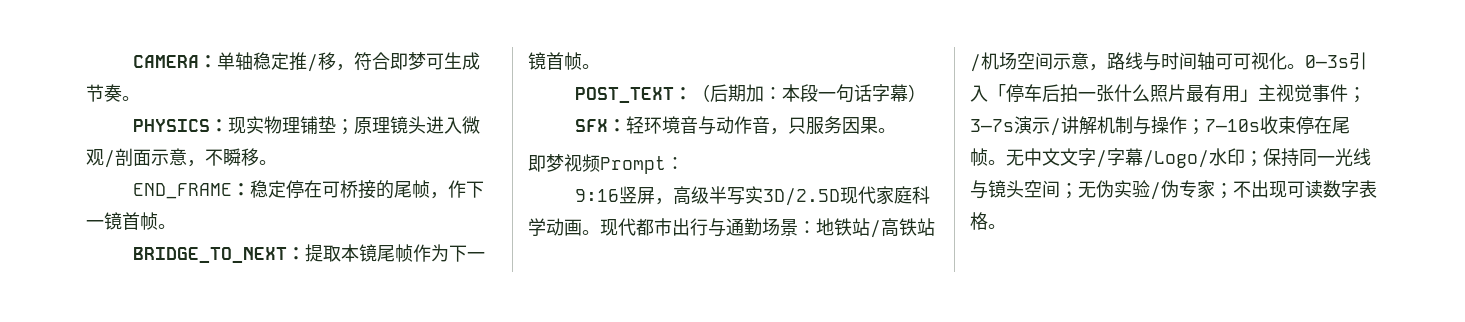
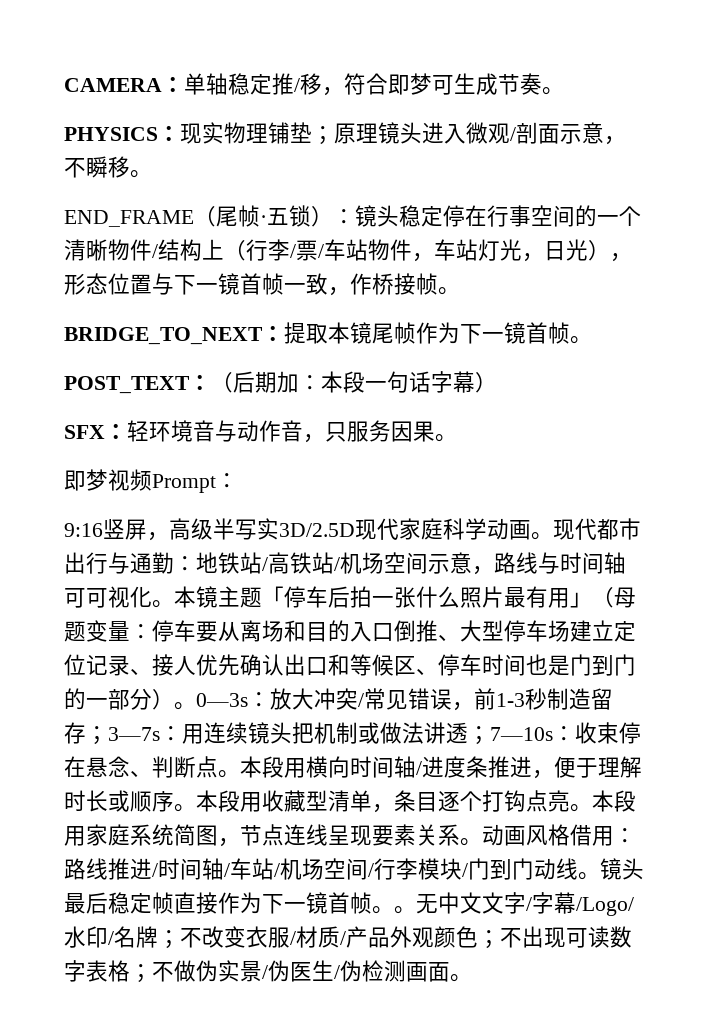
- END_FRAME：稳定停在可桥接的尾帧，作下一镜首帧。
+ END_FRAME（尾帧·五锁）：镜头稳定停在行事空间的一个清晰物件/结构上（行李/票/车站物件，车站灯光，日光），形态位置与下一镜首帧一致，作桥接帧。
- 现代都市出行与通勤场景：地铁站/高铁站/机场空间示意，路线与时间轴可可视化。
+ 现代都市出行与通勤：地铁站/高铁站/机场空间示意，路线与时间轴可可视化。
- 0—3s引入「停车后拍一张什么照片最有用」主视觉事件；3—7s演示/讲解机制与操作；7—10s收束停在尾帧。
+ 本镜主题「停车后拍一张什么照片最有用」（母题变量：停车要从离场和目的入口倒推、大型停车场建立定位记录、接人优先确认出口和等候区、停车时间也是门到门的一部分）。0—3s：放大冲突/常见错误，前1-3秒制造留存；3—7s：用连续镜头把机制或做法讲透；7—10s：收束停在悬念、判断点。本段用横向时间轴/进度条推进，便于理解时长或顺序。本段用收藏型清单，条目逐个打钩点亮。本段用家庭系统简图，节点连线呈现要素关系。动画风格借用：路线推进/时间轴/车站/机场空间/行李模块/门到门动线。镜头最后稳定帧直接作为下一镜首帧。。
- 无中文文字/字幕/Logo/水印；保持同一光线与镜头空间；无伪实验/伪专家；不出现可读数字表格。
+ 无中文文字/字幕/Logo/水印/名牌；不改变衣服/材质/产品外观颜色；不出现可读数字表格；不做伪实景/伪医生/伪检测画面。

